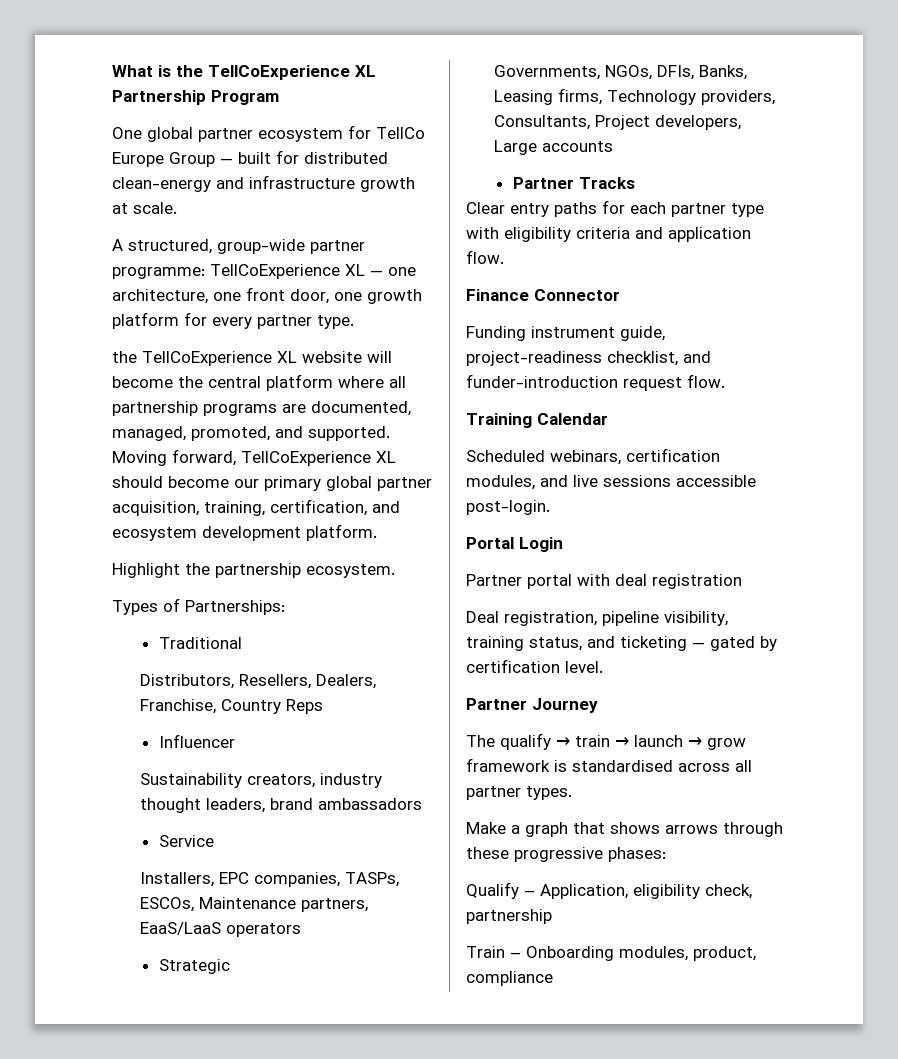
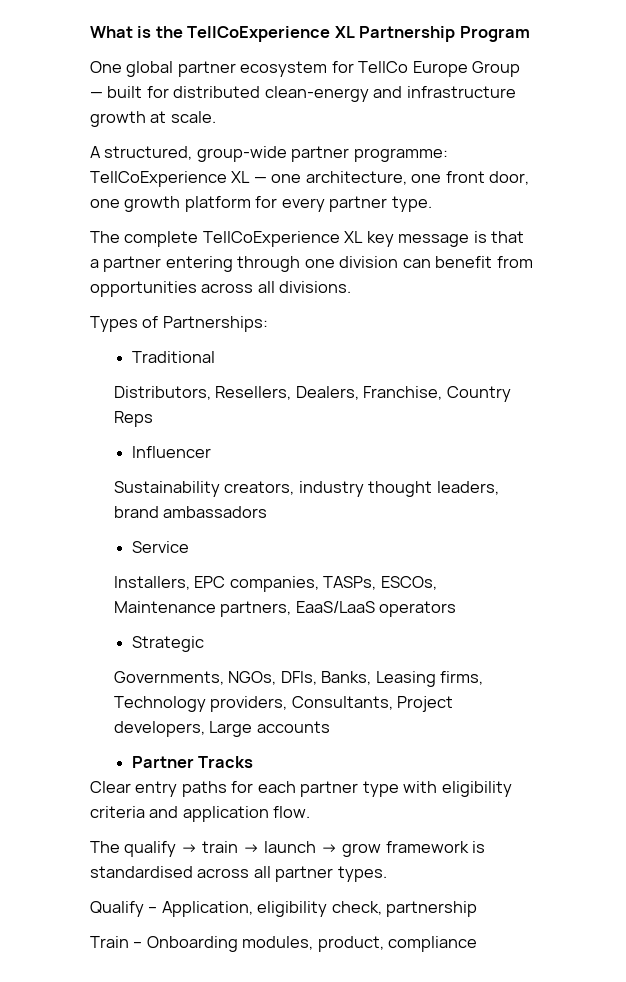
- the TellCoExperience XL website will become the central platform where all partnership programs are documented, managed, promoted, and supported. Moving forward, TellCoExperience XL should become our primary global partner acquisition, training, certification, and ecosystem development platform.
- Highlight the partnership ecosystem.
+ The complete TellCoExperience XL key message is that a partner entering through one division can benefit from opportunities across all divisions.
- Finance Connector
- Funding instrument guide, project-readiness checklist, and funder-introduction request flow.
- Training Calendar
- Scheduled webinars, certification modules, and live sessions accessible post-login.
- Portal Login
- Partner portal with deal registration
- Deal registration, pipeline visibility, training status, and ticketing — gated by certification level.
- Partner Journey
- Make a graph that shows arrows through these progressive phases:

